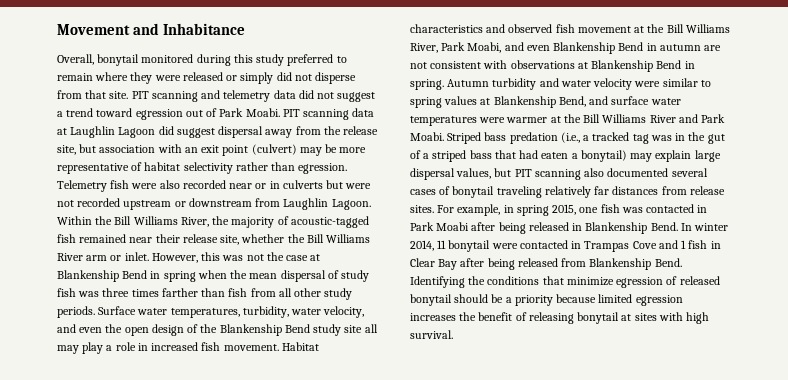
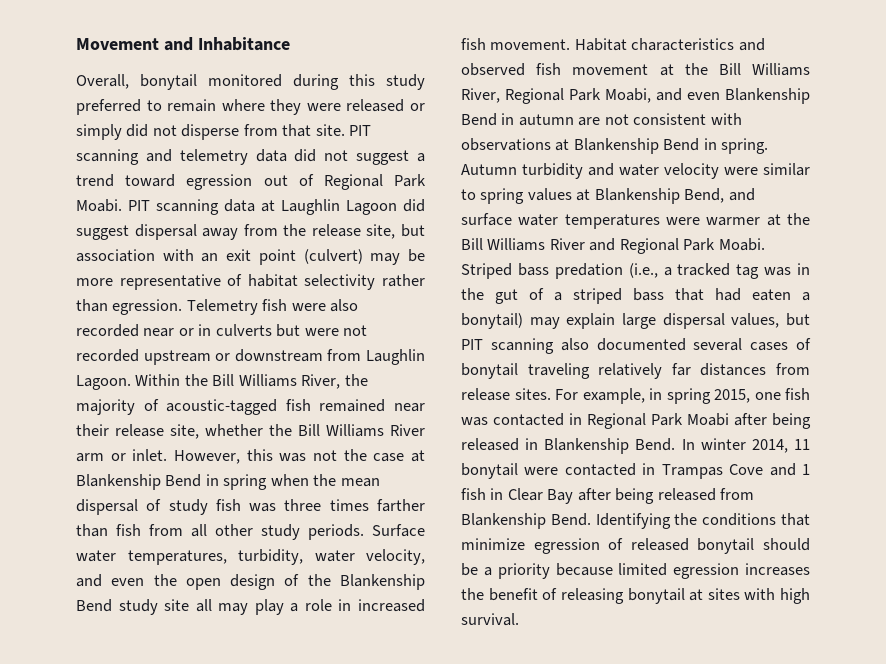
- PIT scanning and telemetry data did not suggest a trend toward egression out of Park Moabi.
+ PIT scanning and telemetry data did not suggest a trend toward egression out of Regional Park Moabi.
- Habitat characteristics and observed fish movement at the Bill Williams River, Park Moabi, and even Blankenship Bend in autumn are not consistent with observations at Blankenship Bend in spring.
+ Habitat characteristics and observed fish movement at the Bill Williams River, Regional Park Moabi, and even Blankenship Bend in autumn are not consistent with observations at Blankenship Bend in spring.
- Autumn turbidity and water velocity were similar to spring values at Blankenship Bend, and surface water temperatures were warmer at the Bill Williams River and Park Moabi.
+ Autumn turbidity and water velocity were similar to spring values at Blankenship Bend, and surface water temperatures were warmer at the Bill Williams River and Regional Park Moabi.
- For example, in spring 2015, one fish was contacted in Park Moabi after being released in Blankenship Bend.
+ For example, in spring 2015, one fish was contacted in Regional Park Moabi after being released in Blankenship Bend.

